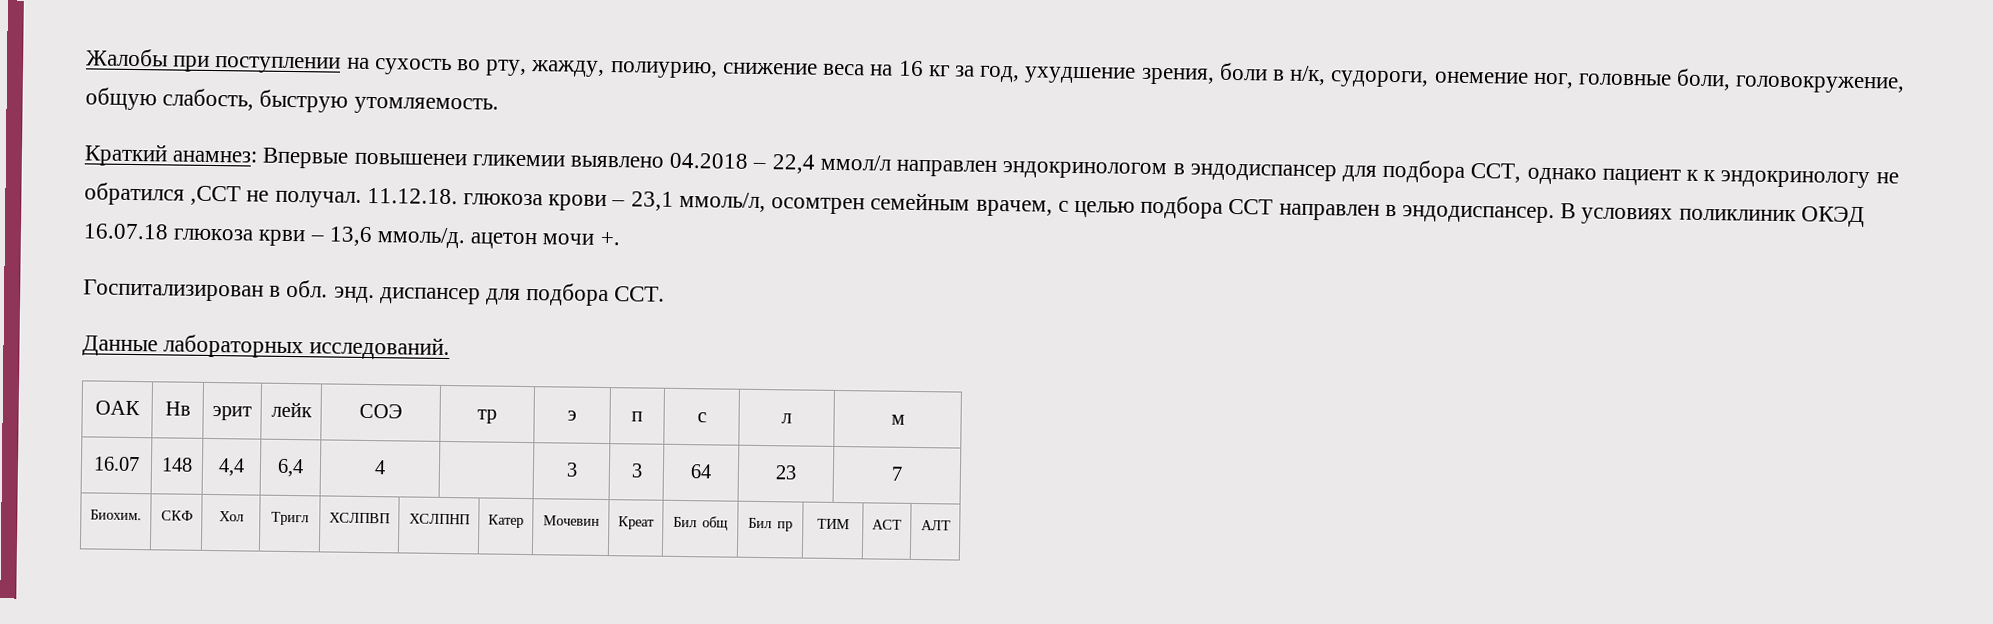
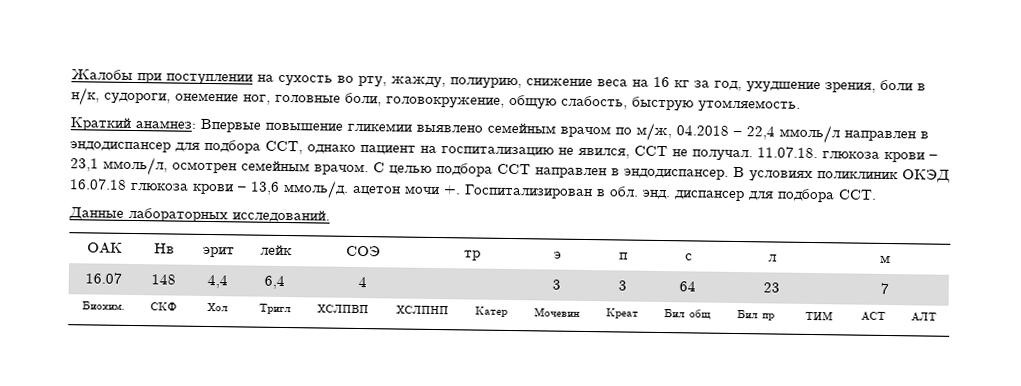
- Краткий анамнез: Впервые повышенеи гликемии выявлено 04.2018 – 22,4 ммол/л направлен эндокринологом в эндодиспансер для подбора ССТ, однако пациент к к эндокринологу не обратился ,ССТ не получал.
+ Краткий анамнез: Впервые повышение гликемии выявлено семейным врачом по м/ж, 04.2018 – 22,4 ммоль/л направлен в эндодиспансер для подбора ССТ, однако пациент на госпитализацию не явился, ССТ не получал.
- 11.12.18. глюкоза крови – 23,1 ммоль/л, осомтрен семейным врачем, с целью подбора ССТ направлен в эндодиспансер.
+ 11.07.18. глюкоза крови – 23,1 ммоль/л, осмотрен семейным врачом. С целью подбора ССТ направлен в эндодиспансер.
- В условиях поликлиник ОКЭД 16.07.18 глюкоза крви – 13,6 ммоль/д. ацетон мочи +.
- Госпитализирован в обл. энд. диспансер для подбора ССТ.
+ В условиях поликлиник ОКЭД 16.07.18 глюкоза крови – 13,6 ммоль/д. ацетон мочи +. Госпитализирован в обл. энд. диспансер для подбора ССТ.

